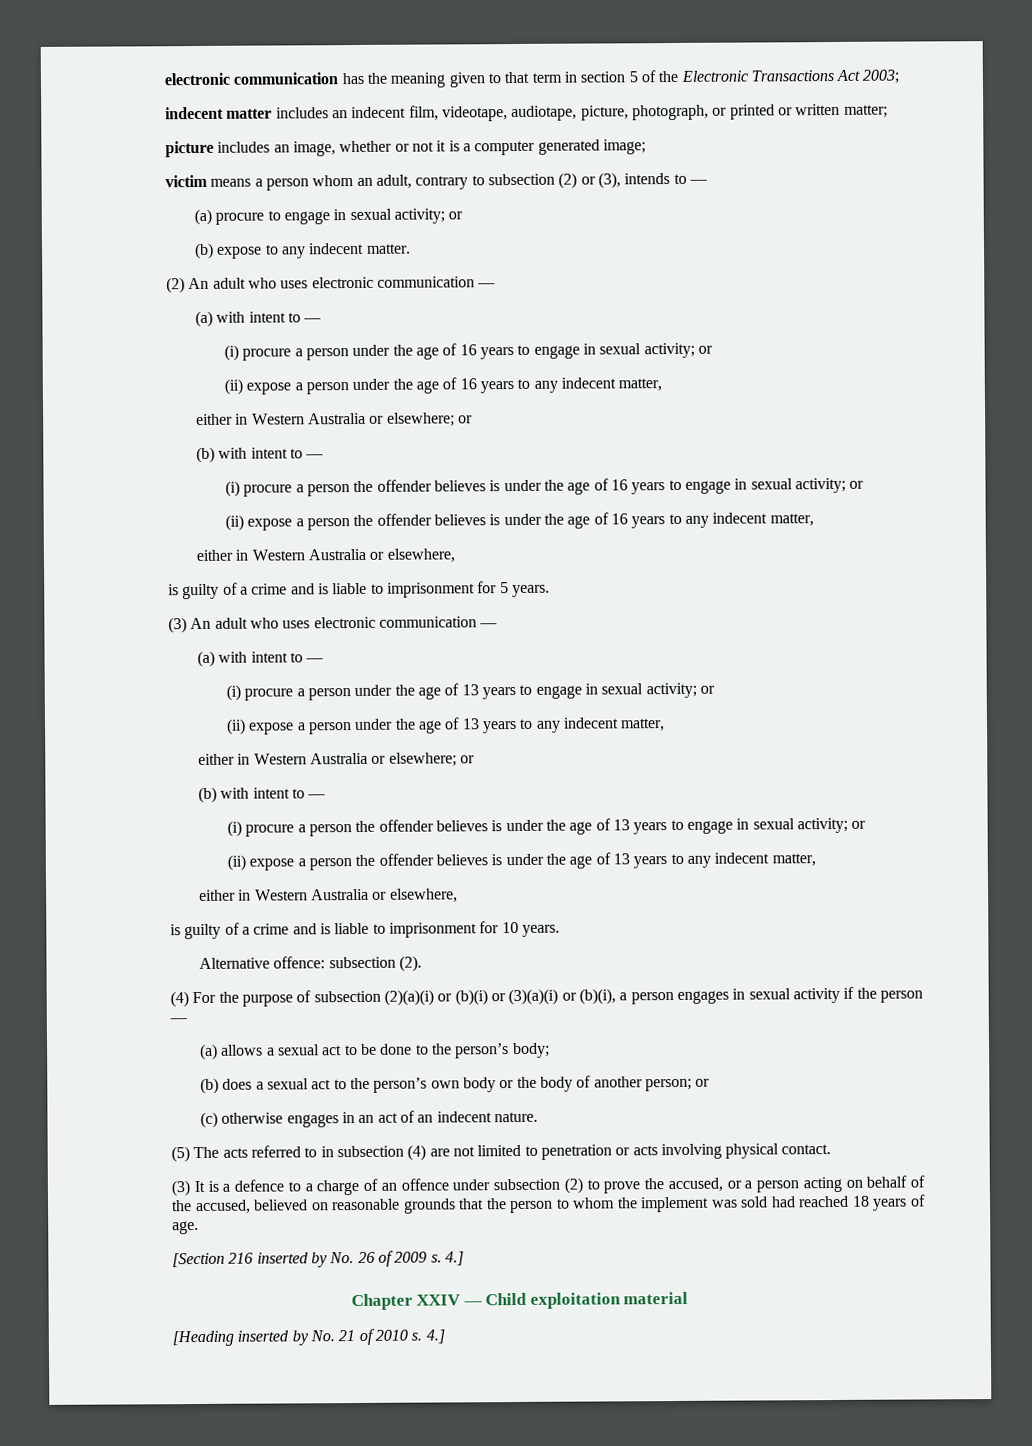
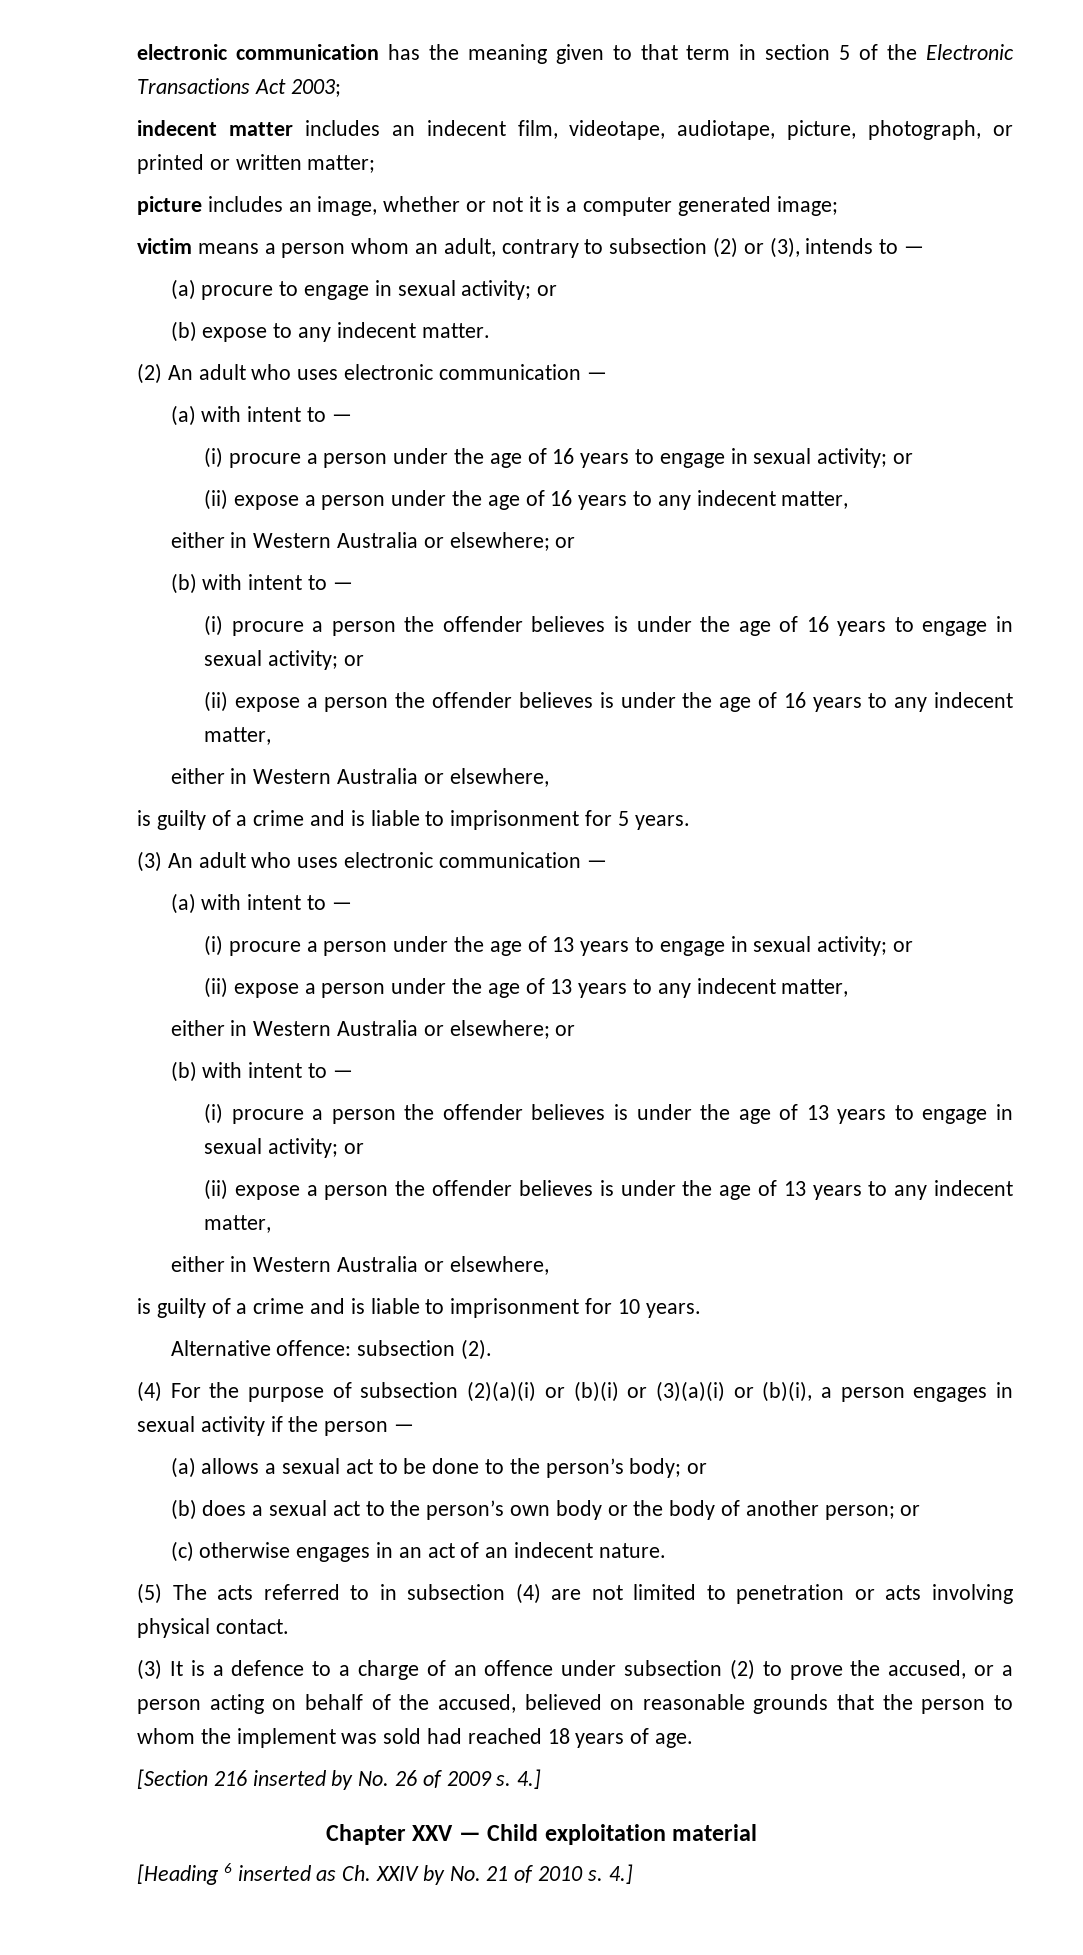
- (a) allows a sexual act to be done to the person’s body;
+ (a) allows a sexual act to be done to the person’s body; or
- Chapter XXIV — Child exploitation material
+ Chapter XXV — Child exploitation material
- [Heading inserted by No. 21 of 2010 s.
+ [Heading 6 inserted as Ch. XXIV by No. 21 of 2010 s.

